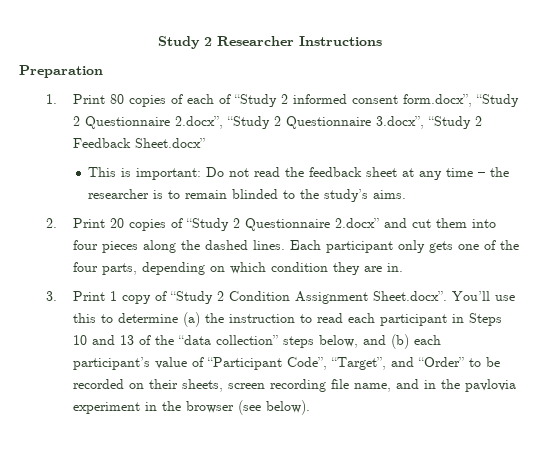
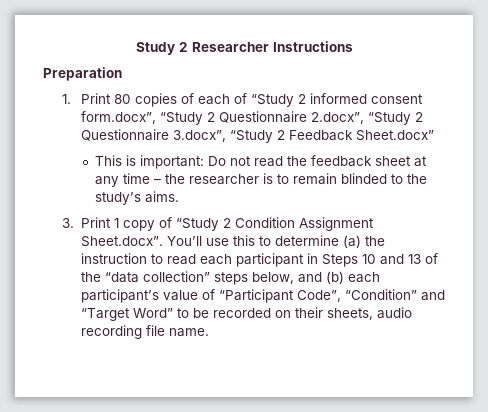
- 2. Print 20 copies of “Study 2 Questionnaire 2.docx” and cut them into four pieces along the dashed lines. Each participant only gets one of the four parts, depending on which condition they are in.
- 3. Print 1 copy of “Study 2 Condition Assignment Sheet.docx”. You’ll use this to determine (a) the instruction to read each participant in Steps 10 and 13 of the “data collection” steps below, and (b) each participant’s value of “Participant Code”, “Target”, and “Order” to be recorded on their sheets, screen recording file name, and in the pavlovia experiment in the browser (see below).
+ 3. Print 1 copy of “Study 2 Condition Assignment Sheet.docx”. You’ll use this to determine (a) the instruction to read each participant in Steps 10 and 13 of the “data collection” steps below, and (b) each participant’s value of “Participant Code”, “Condition” and “Target Word” to be recorded on their sheets, audio recording file name.

